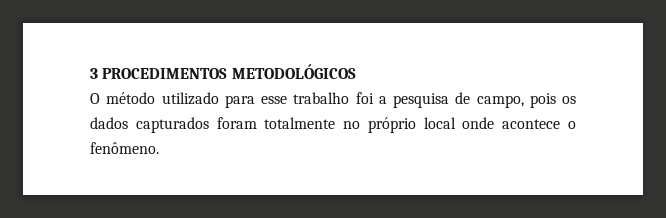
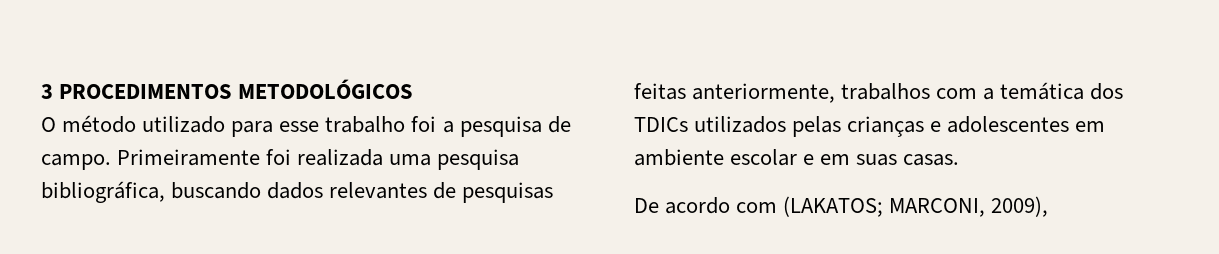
- O método utilizado para esse trabalho foi a pesquisa de campo, pois os dados capturados foram totalmente no próprio local onde acontece o fenômeno.
+ O método utilizado para esse trabalho foi a pesquisa de campo. Primeiramente foi realizada uma pesquisa bibliográfica, buscando dados relevantes de pesquisas feitas anteriormente, trabalhos com a temática dos TDICs utilizados pelas crianças e adolescentes em ambiente escolar e em suas casas.
+ De acordo com (LAKATOS; MARCONI, 2009),

